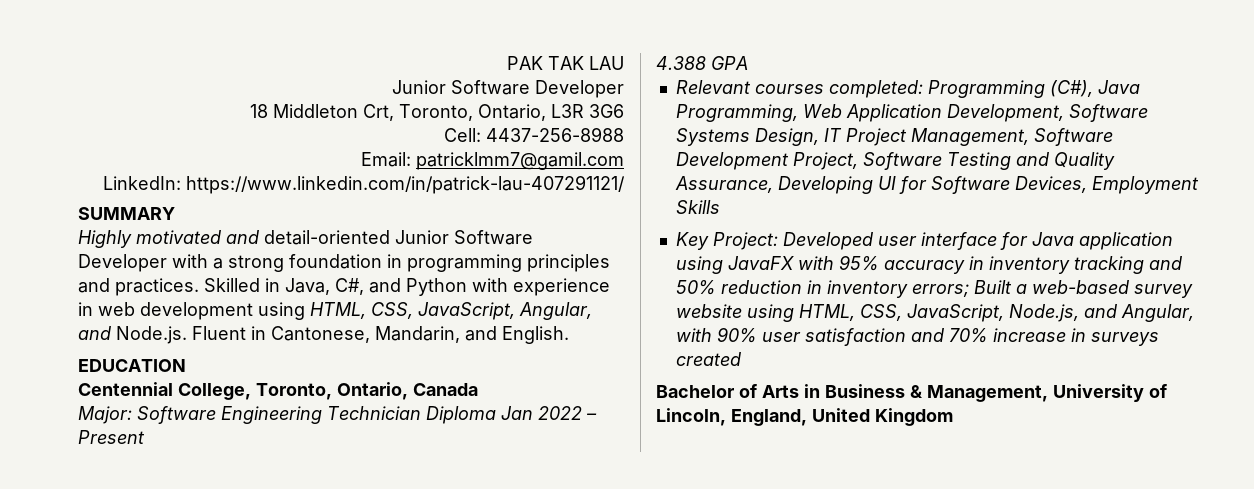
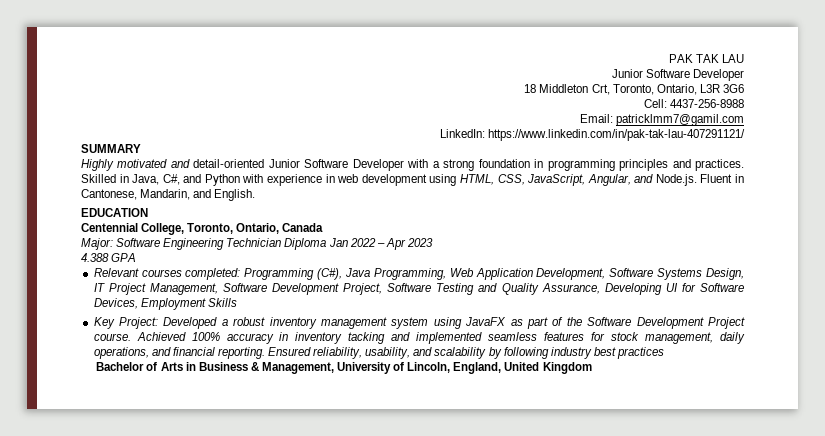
- LinkedIn: https://www.linkedin.com/in/patrick-lau-407291121/
+ LinkedIn: https://www.linkedin.com/in/pak-tak-lau-407291121/
- Major: Software Engineering Technician Diploma Jan 2022 – Present
+ Major: Software Engineering Technician Diploma Jan 2022 – Apr 2023
- Key Project: Developed user interface for Java application using JavaFX with 95% accuracy in inventory tracking and 50% reduction in inventory errors; Built a web-based survey website using HTML, CSS, JavaScript, Node.js, and Angular, with 90% user satisfaction and 70% increase in surveys created
+ Key Project: Developed a robust inventory management system using JavaFX as part of the Software Development Project course. Achieved 100% accuracy in inventory tacking and implemented seamless features for stock management, daily operations, and financial reporting. Ensured reliability, usability, and scalability by following industry best practices

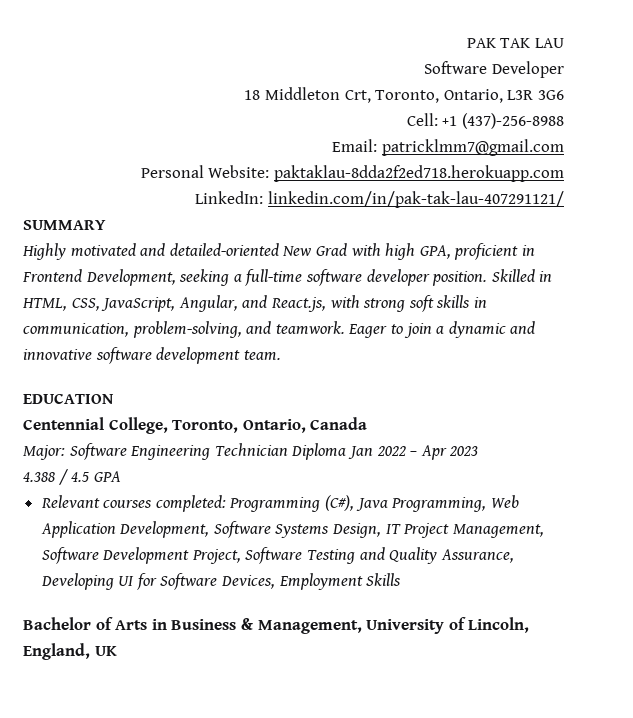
  PAK TAK LAU
- Junior Software Developer
+ Software Developer
- Cell: 4437-256-8988
+ Cell: +1 (437)-256-8988
- Email: patricklmm7@gamil.com
+ Email: patricklmm7@gmail.com
+ Personal Website: paktaklau-8dda2f2ed718.herokuapp.com
- LinkedIn: https://www.linkedin.com/in/pak-tak-lau-407291121/
+ LinkedIn: linkedin.com/in/pak-tak-lau-407291121/
- Highly motivated and detail-oriented Junior Software Developer with a strong foundation in programming principles and practices. Skilled in Java, C#, and Python with experience in web development using HTML, CSS, JavaScript, Angular, and Node.js. Fluent in Cantonese, Mandarin, and English.
+ Highly motivated and detailed-oriented New Grad with high GPA, proficient in Frontend Development, seeking a full-time software developer position. Skilled in HTML, CSS, JavaScript, Angular, and React.js, with strong soft skills in communication, problem-solving, and teamwork. Eager to join a dynamic and innovative software development team.
- 4.388 GPA
+ 4.388 / 4.5 GPA
- Key Project: Developed a robust inventory management system using JavaFX as part of the Software Development Project course. Achieved 100% accuracy in inventory tacking and implemented seamless features for stock management, daily operations, and financial reporting. Ensured reliability, usability, and scalability by following industry best practices
- Bachelor of Arts in Business & Management, University of Lincoln, England, United Kingdom
+ Bachelor of Arts in Business & Management, University of Lincoln, England, UK

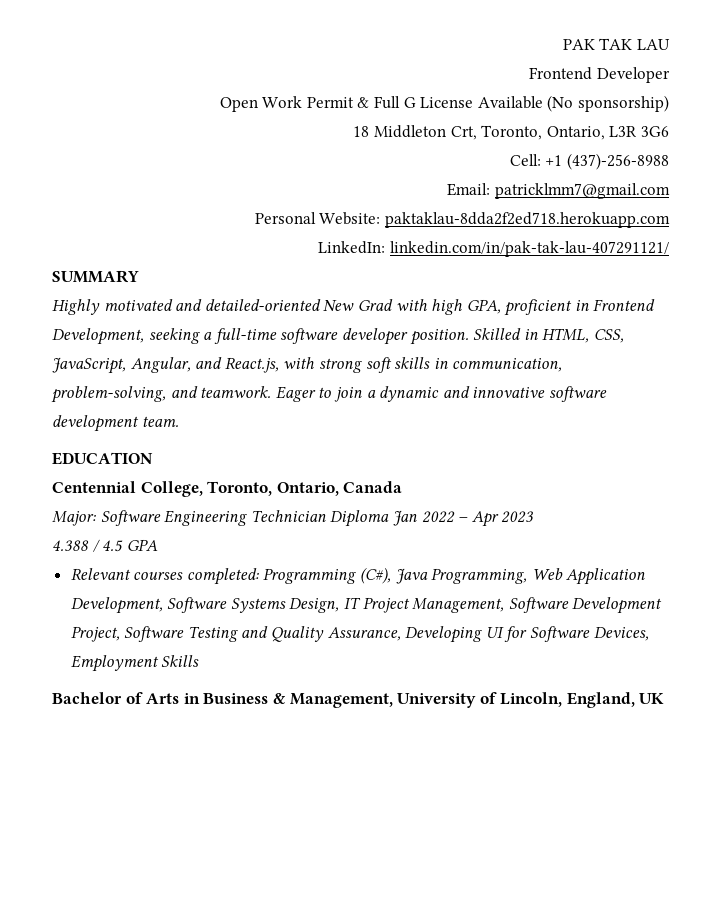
- Software Developer
+ Frontend Developer
+ Open Work Permit & Full G License Available (No sponsorship)

